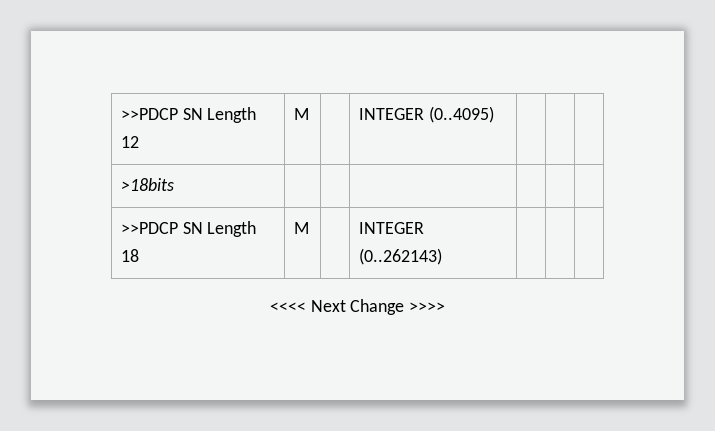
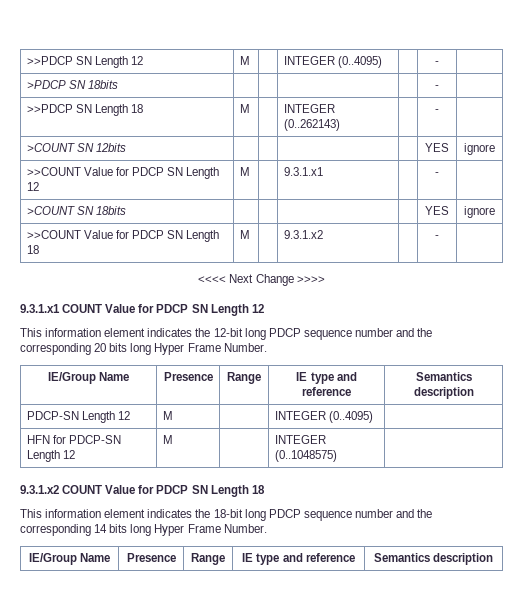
- >>PDCP SN Length 12 | M | | INTEGER (0..4095) | | |
- >18bits | | | | | |
+ >>PDCP SN Length 12 | M | | INTEGER (0..4095) | | - |
+ >PDCP SN 18bits | | | | | - |
- >>PDCP SN Length 18 | M | | INTEGER (0..262143) | | |
+ >>PDCP SN Length 18 | M | | INTEGER (0..262143) | | - |
+ >COUNT SN 12bits | | | | | YES | ignore
+ >>COUNT Value for PDCP SN Length 12 | M | | 9.3.1.x1 | | - |
+ >COUNT SN 18bits | | | | | YES | ignore
+ >>COUNT Value for PDCP SN Length 18 | M | | 9.3.1.x2 | | - |
  <<<< Next Change >>>>
+ 9.3.1.x1 COUNT Value for PDCP SN Length 12
+ This information element indicates the 12-bit long PDCP sequence number and the corresponding 20 bits long Hyper Frame Number.
+ IE/Group Name | Presence | Range | IE type and reference | Semantics description
+ PDCP-SN Length 12 | M | | INTEGER (0..4095) |
+ HFN for PDCP-SN Length 12 | M | | INTEGER (0..1048575) |
+ 9.3.1.x2 COUNT Value for PDCP SN Length 18
+ This information element indicates the 18-bit long PDCP sequence number and the corresponding 14 bits long Hyper Frame Number.
+ IE/Group Name | Presence | Range | IE type and reference | Semantics description

